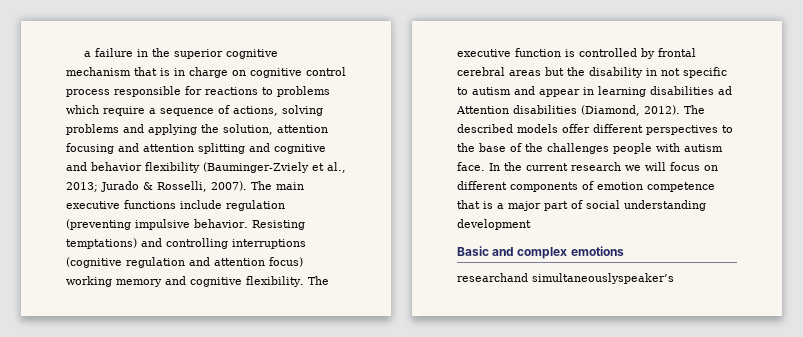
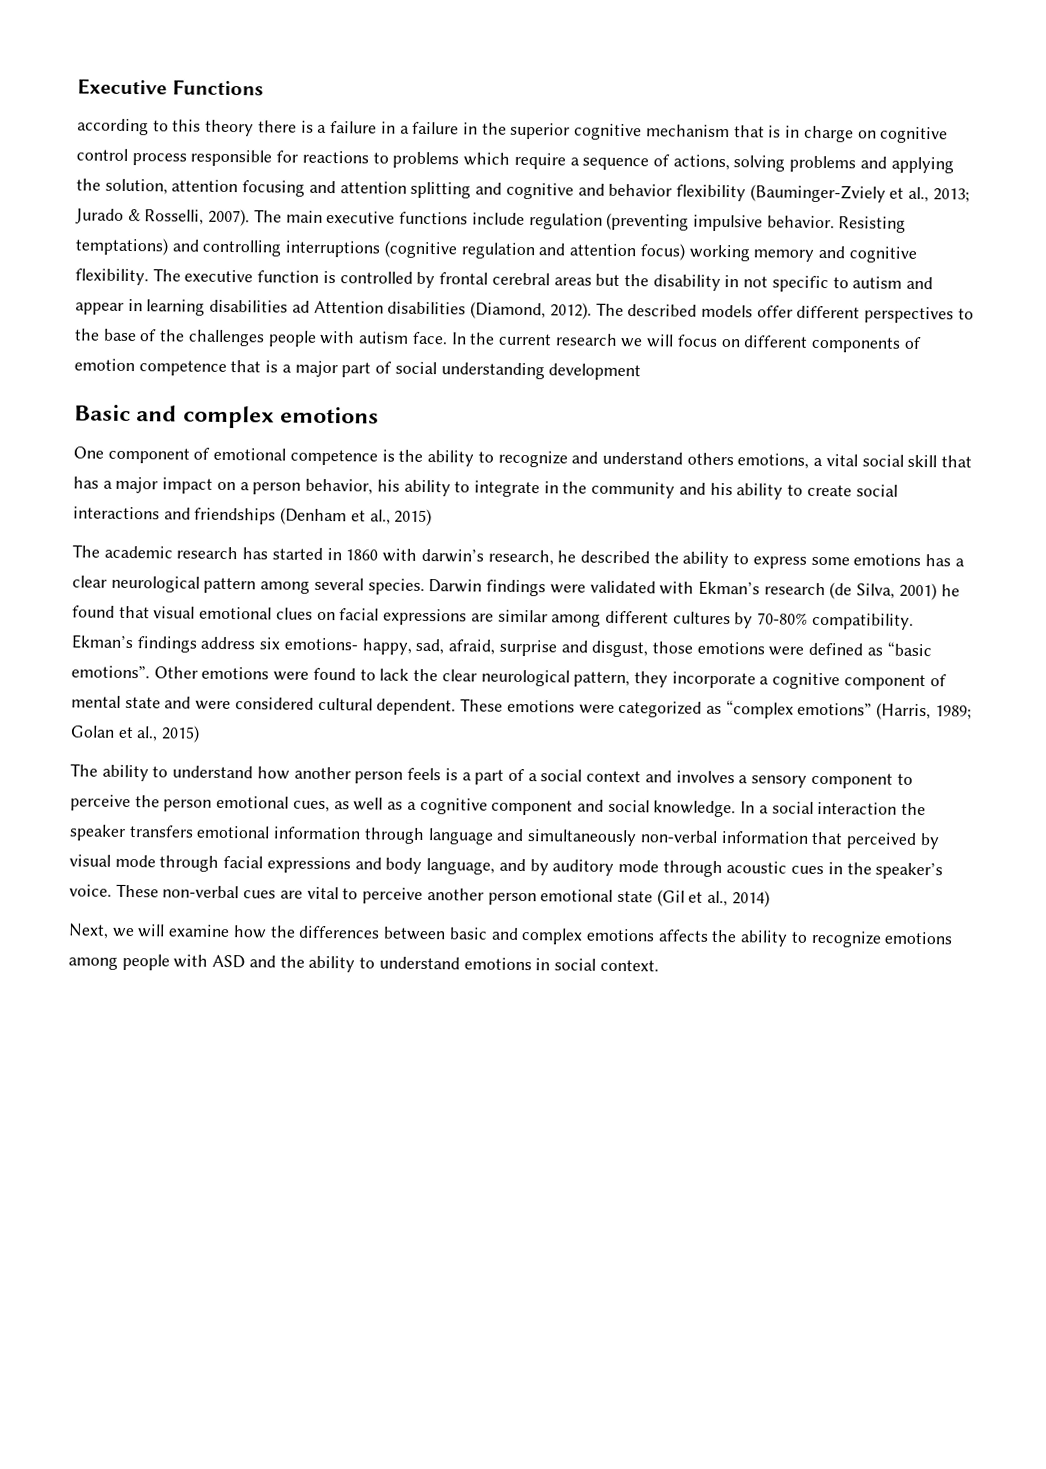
- a failure in the superior cognitive mechanism that is in charge on cognitive control process responsible for reactions to problems which require a sequence of actions, solving problems and applying the solution, attention focusing and attention splitting and cognitive and behavior flexibility (Bauminger-Zviely et al., 2013; Jurado & Rosselli, 2007).
+ Executive Functions
+ according to this theory there is a failure in a failure in the superior cognitive mechanism that is in charge on cognitive control process responsible for reactions to problems which require a sequence of actions, solving problems and applying the solution, attention focusing and attention splitting and cognitive and behavior flexibility (Bauminger-Zviely et al., 2013; Jurado & Rosselli, 2007).
- researchand simultaneouslyspeaker’s
+ One component of emotional competence is the ability to recognize and understand others emotions, a vital social skill that has a major impact on a person behavior, his ability to integrate in the community and his ability to create social interactions and friendships (Denham et al., 2015)
+ The academic research has started in 1860 with darwin’s research, he described the ability to express some emotions has a clear neurological pattern among several species. Darwin findings were validated with Ekman’s research (de Silva, 2001) he found that visual emotional clues on facial expressions are similar among different cultures by 70-80% compatibility. Ekman’s findings address six emotions- happy, sad, afraid, surprise and disgust, those emotions were defined as “basic emotions”. Other emotions were found to lack the clear neurological pattern, they incorporate a cognitive component of mental state and were considered cultural dependent. These emotions were categorized as “complex emotions” (Harris, 1989; Golan et al., 2015)
+ The ability to understand how another person feels is a part of a social context and involves a sensory component to perceive the person emotional cues, as well as a cognitive component and social knowledge. In a social interaction the speaker transfers emotional information through language and simultaneously non-verbal information that perceived by visual mode through facial expressions and body language, and by auditory mode through acoustic cues in the speaker’s voice. These non-verbal cues are vital to perceive another person emotional state (Gil et al., 2014)
+ Next, we will examine how the differences between basic and complex emotions affects the ability to recognize emotions among people with ASD and the ability to understand emotions in social context.

